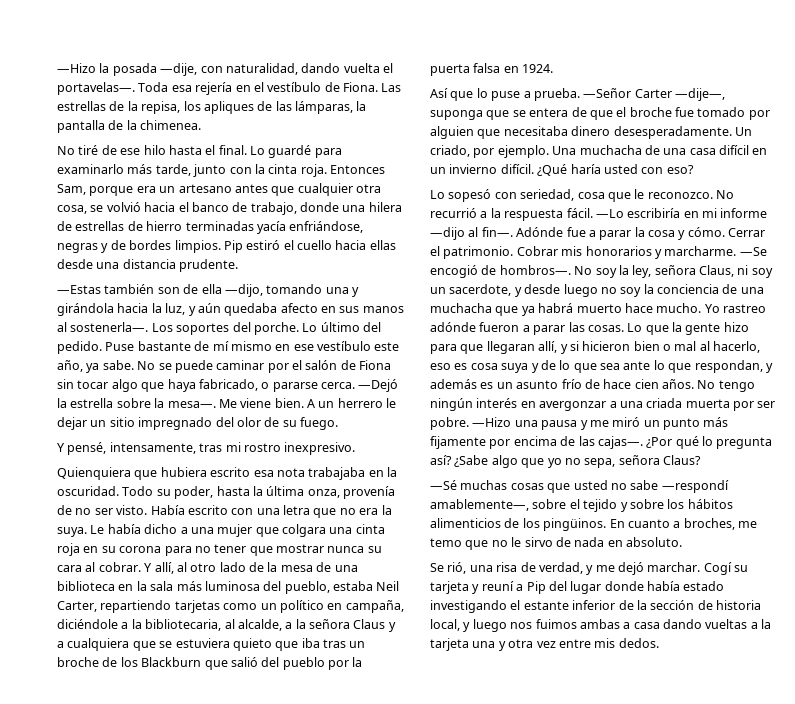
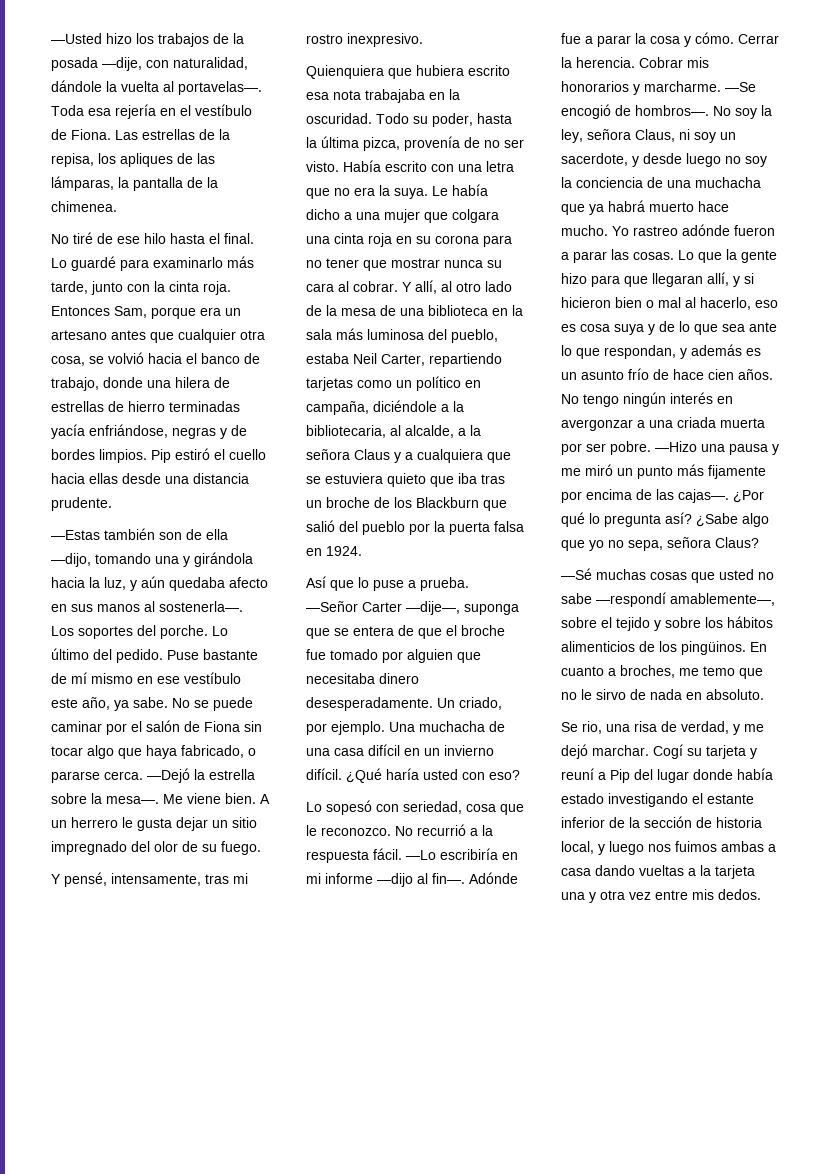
- —Hizo la posada —dije, con naturalidad, dando vuelta el portavelas—.
+ —Usted hizo los trabajos de la posada —dije, con naturalidad, dándole la vuelta al portavelas—.
- A un herrero le dejar un sitio impregnado del olor de su fuego.
+ A un herrero le gusta dejar un sitio impregnado del olor de su fuego.
- Todo su poder, hasta la última onza, provenía de no ser visto.
+ Todo su poder, hasta la última pizca, provenía de no ser visto.
- Cerrar el patrimonio.
+ Cerrar la herencia.
- Se rió, una risa de verdad, y me dejó marchar.
+ Se rio, una risa de verdad, y me dejó marchar.

